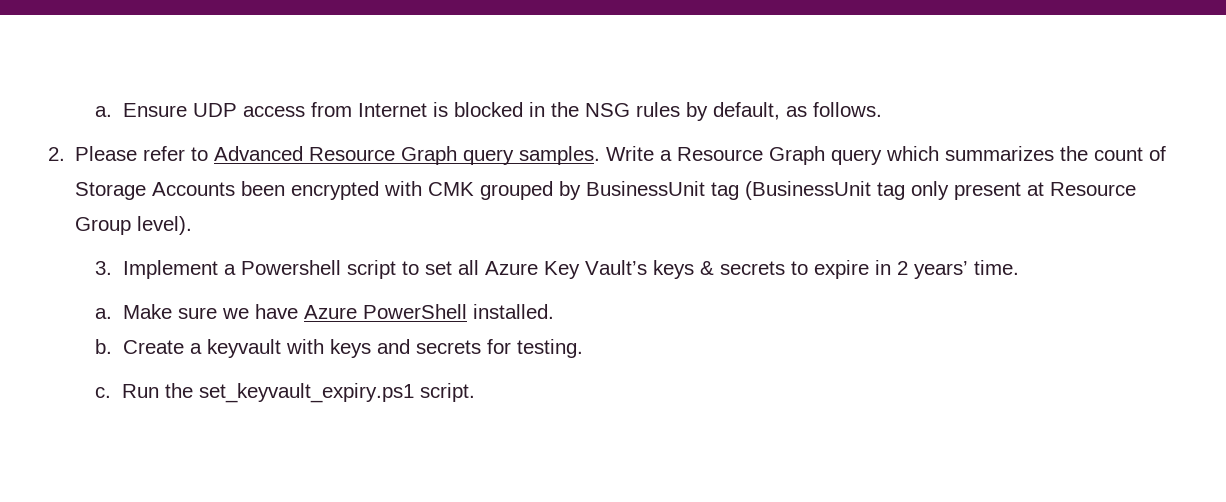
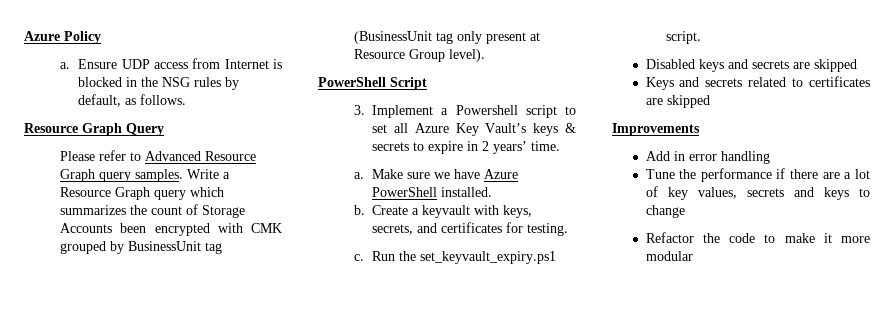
+ Azure Policy
- 2. Please refer to Advanced Resource Graph query samples.
+ Resource Graph Query
+ Please refer to Advanced Resource Graph query samples.
+ PowerShell Script
- Create a keyvault with keys and secrets for testing.
+ Create a keyvault with keys, secrets, and certificates for testing.
+ Disabled keys and secrets are skipped
+ Keys and secrets related to certificates are skipped
+ Improvements
+ Add in error handling
+ Tune the performance if there are a lot of key values, secrets and keys to change
+ Refactor the code to make it more modular

